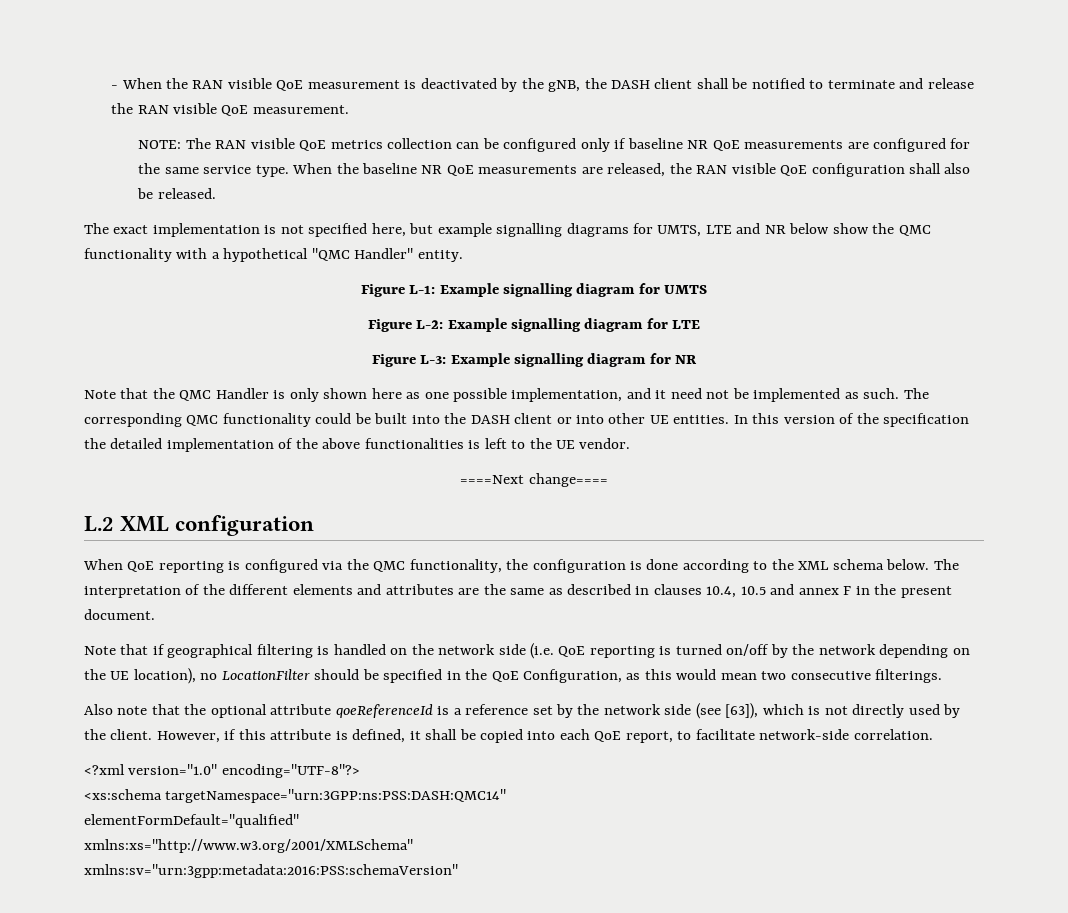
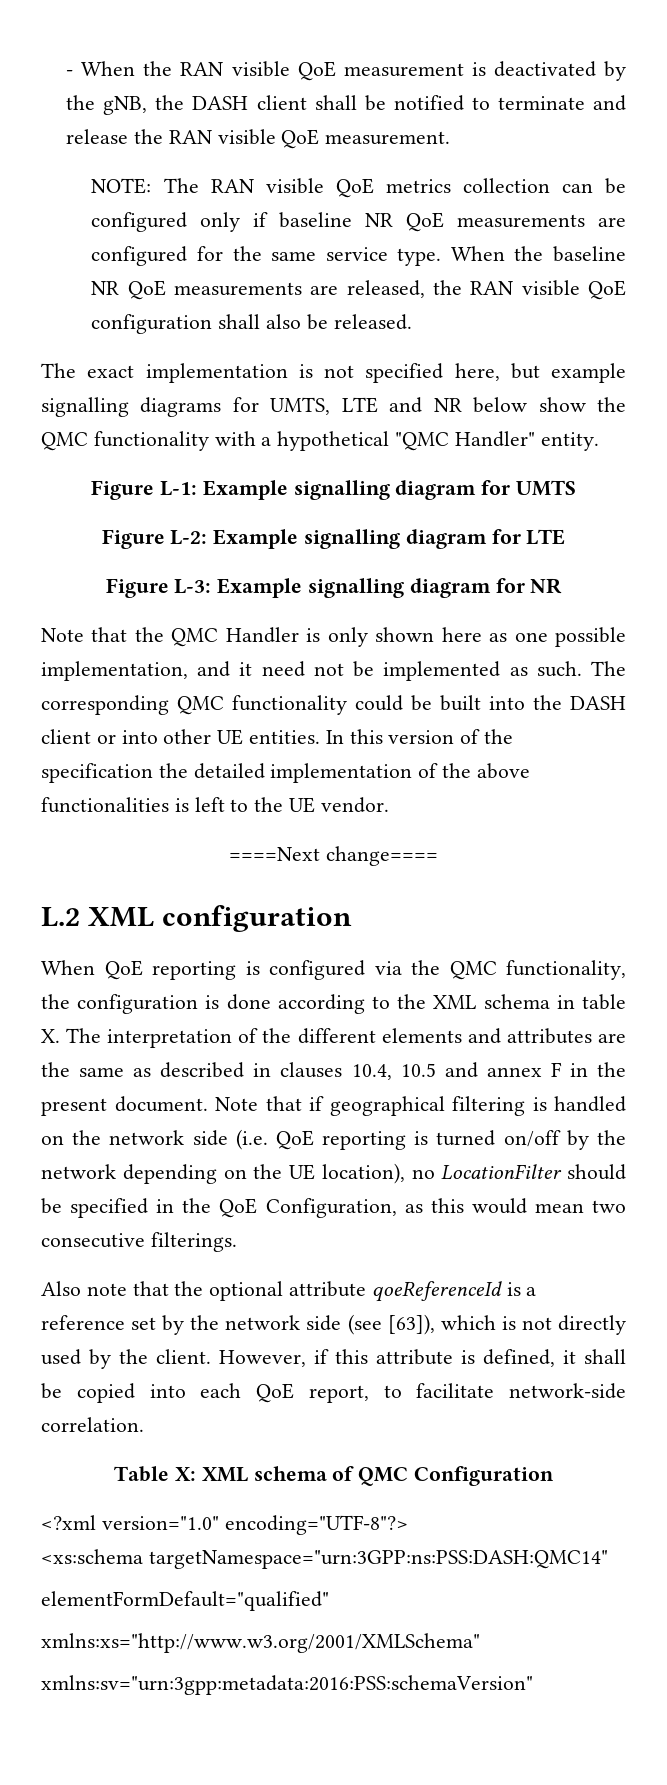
- When QoE reporting is configured via the QMC functionality, the configuration is done according to the XML schema below. The interpretation of the different elements and attributes are the same as described in clauses 10.4, 10.5 and annex F in the present document.
- Note that if geographical filtering is handled on the network side (i.e. QoE reporting is turned on/off by the network depending on the UE location), no LocationFilter should be specified in the QoE Configuration, as this would mean two consecutive filterings.
+ When QoE reporting is configured via the QMC functionality, the configuration is done according to the XML schema in table X. The interpretation of the different elements and attributes are the same as described in clauses 10.4, 10.5 and annex F in the present document. Note that if geographical filtering is handled on the network side (i.e. QoE reporting is turned on/off by the network depending on the UE location), no LocationFilter should be specified in the QoE Configuration, as this would mean two consecutive filterings.
+ Table X: XML schema of QMC Configuration

